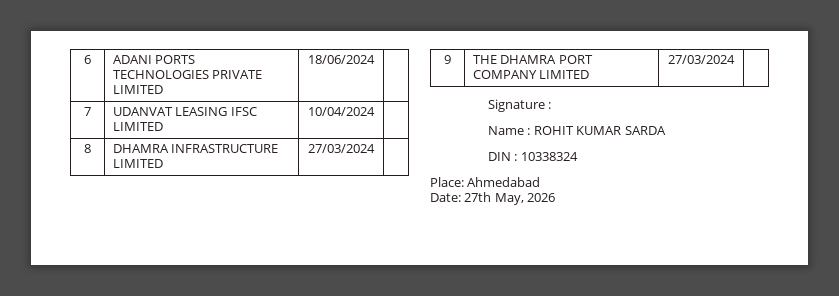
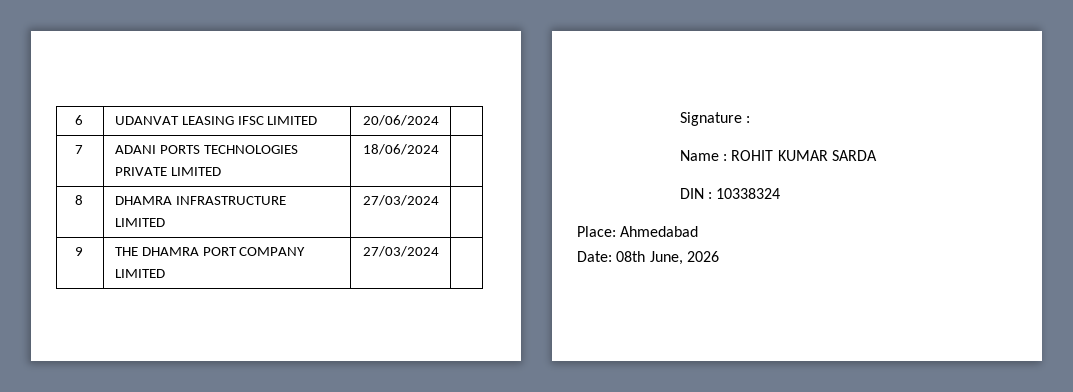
- 6 | ADANI PORTS TECHNOLOGIES PRIVATE LIMITED | 18/06/2024 |
+ 6 | UDANVAT LEASING IFSC LIMITED | 20/06/2024 |
+ 7 | ADANI PORTS TECHNOLOGIES PRIVATE LIMITED | 18/06/2024 |
- 7 | UDANVAT LEASING IFSC LIMITED | 10/04/2024 |
- Date: 27th May, 2026
+ Date: 08th June, 2026

